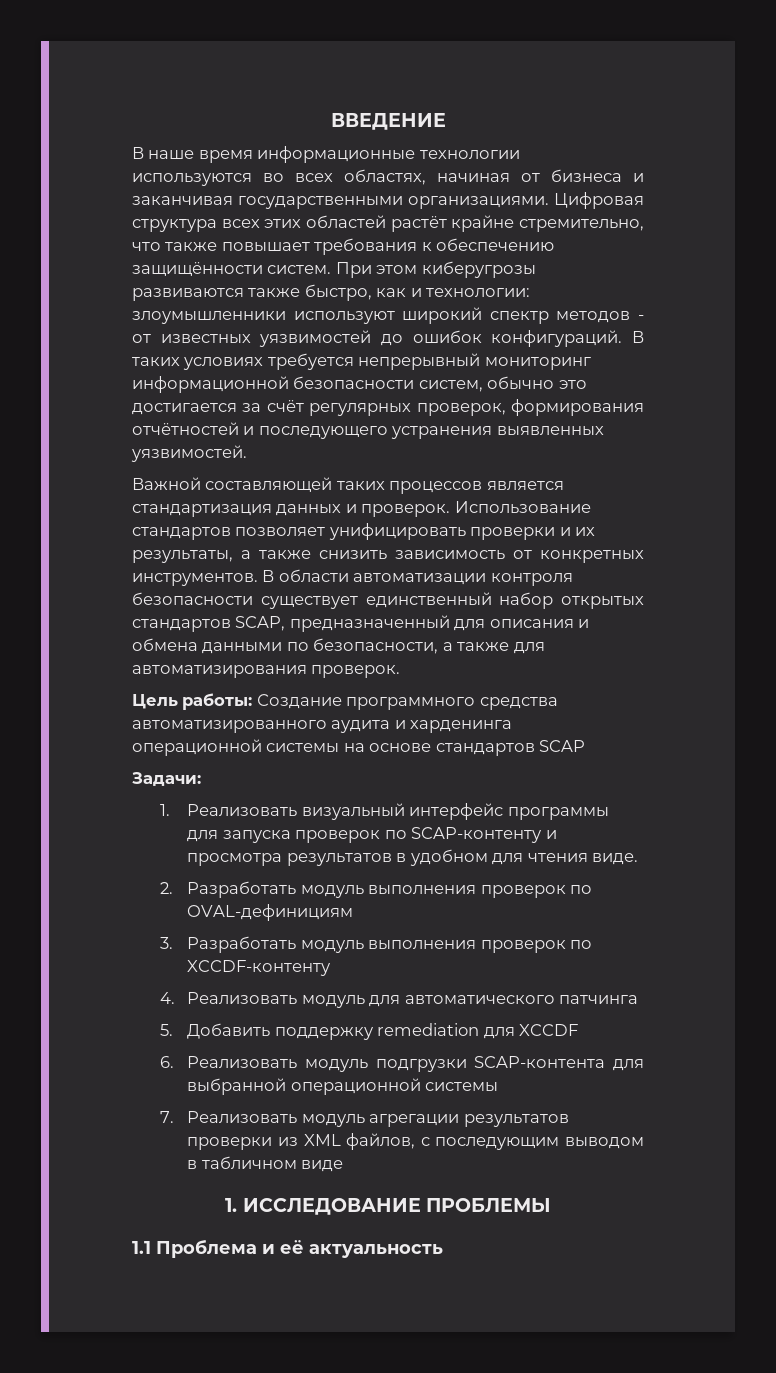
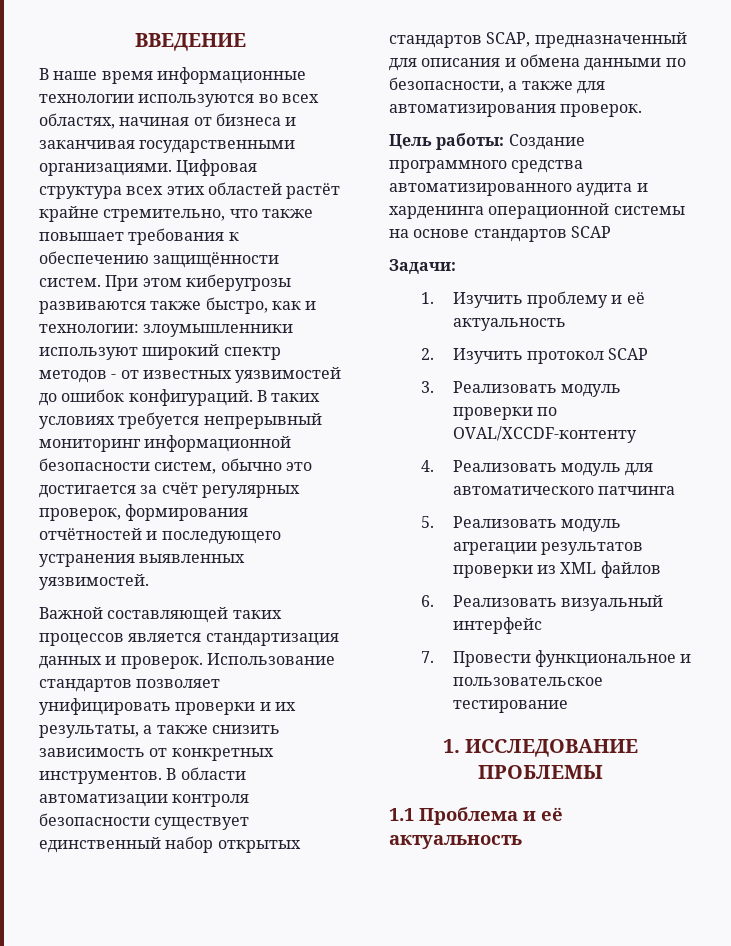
- 1. Реализовать визуальный интерфейс программы для запуска проверок по SCAP-контенту и просмотра результатов в удобном для чтения виде.
- 2. Разработать модуль выполнения проверок по OVAL-дефинициям
- 3. Разработать модуль выполнения проверок по XCCDF-контенту
+ 1. Изучить проблему и её актуальность
+ 2. Изучить протокол SCAP
+ 3. Реализовать модуль проверки по OVAL/XCCDF-контенту
- 5. Добавить поддержку remediation для XCCDF
- 6. Реализовать модуль подгрузки SCAP-контента для выбранной операционной системы
- 7. Реализовать модуль агрегации результатов проверки из XML файлов, с последующим выводом в табличном виде
+ 5. Реализовать модуль агрегации результатов проверки из XML файлов
+ 6. Реализовать визуальный интерфейс
+ 7. Провести функциональное и пользовательское тестирование

